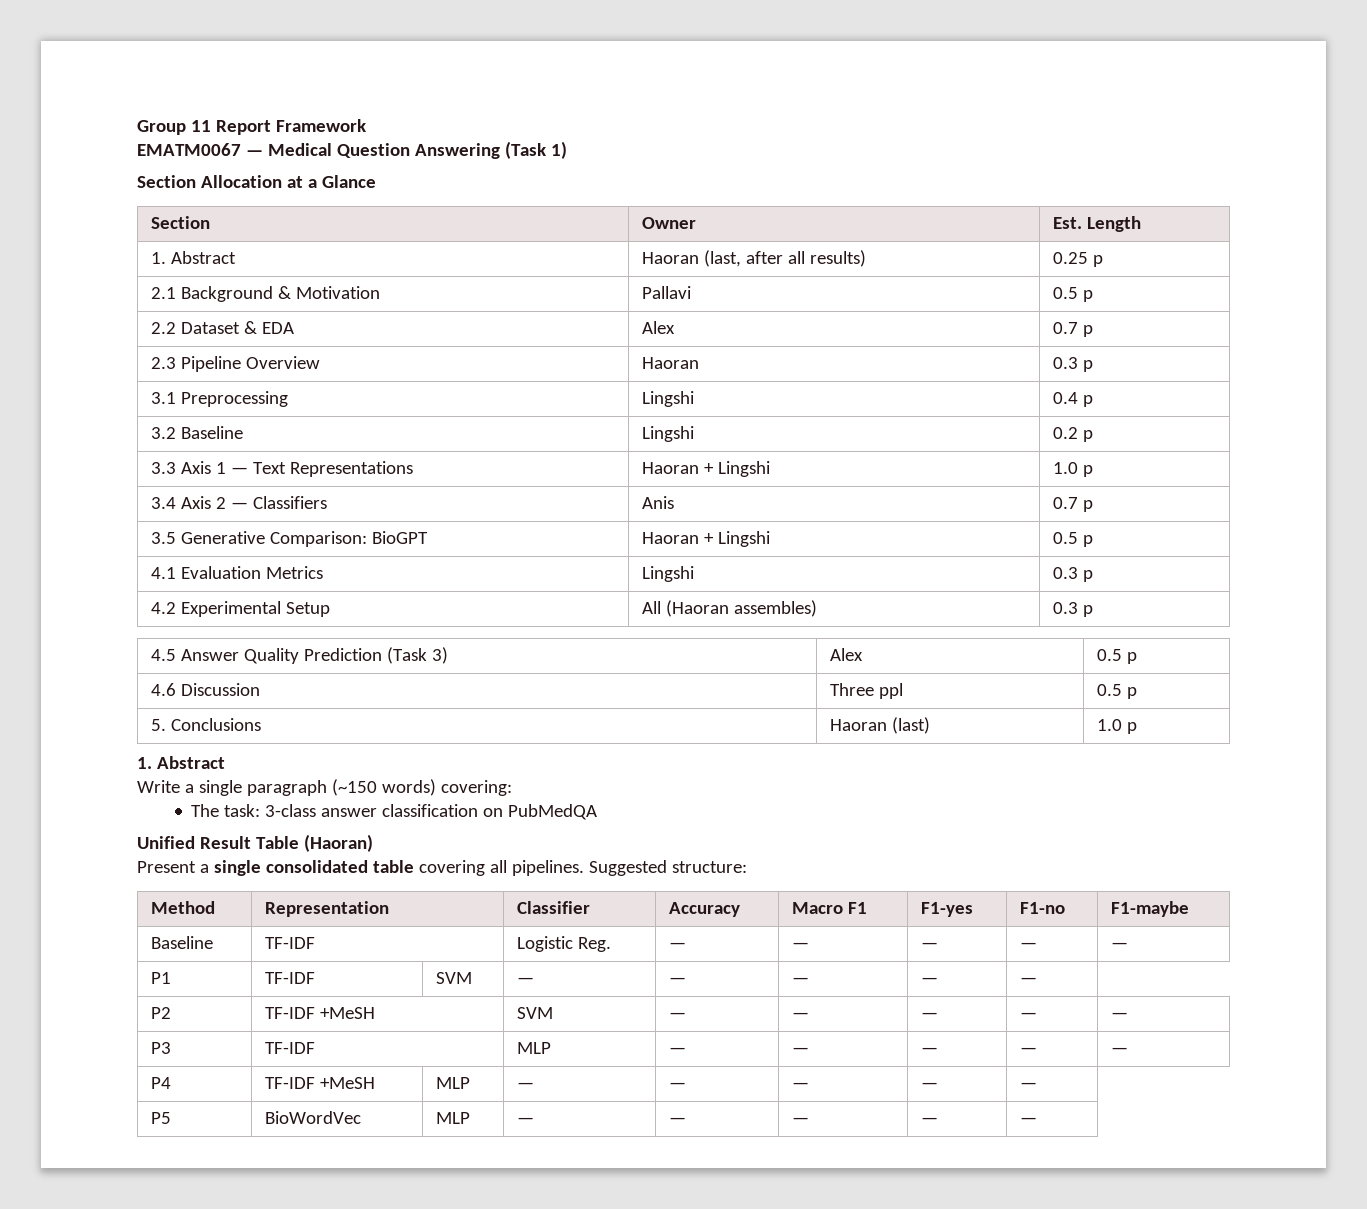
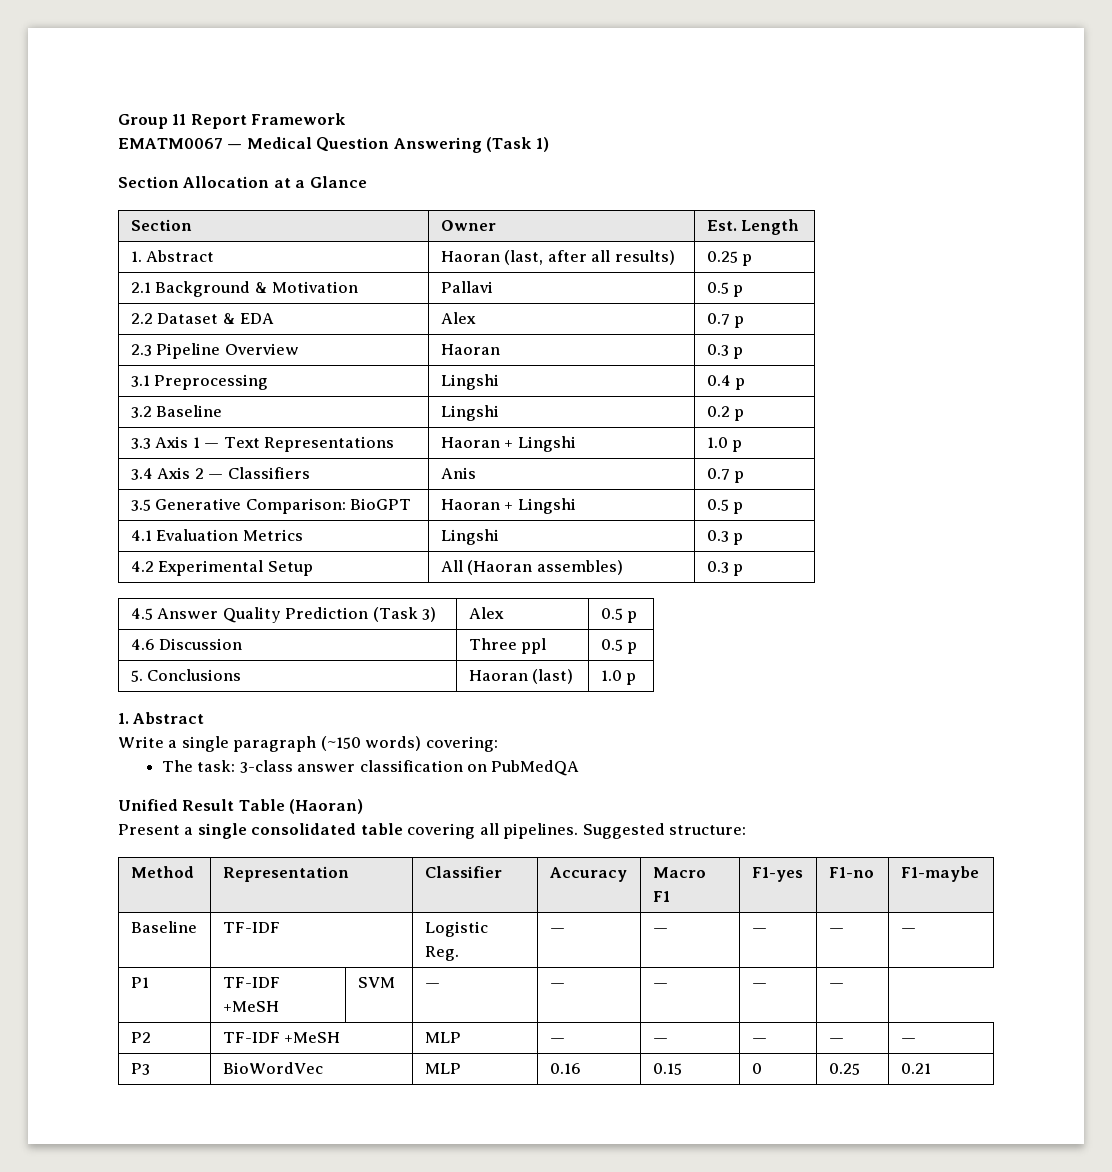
- P1 | TF-IDF | SVM | — | — | — | — | —
+ P1 | TF-IDF +MeSH | SVM | — | — | — | — | —
- P2 | TF-IDF +MeSH | SVM | — | — | — | — | —
+ P2 | TF-IDF +MeSH | MLP | — | — | — | — | —
- P3 | TF-IDF | MLP | — | — | — | — | —
- P4 | TF-IDF +MeSH | MLP | — | — | — | — | —
- P5 | BioWordVec | MLP | — | — | — | — | —
+ P3 | BioWordVec | MLP | 0.16 | 0.15 | 0 | 0.25 | 0.21

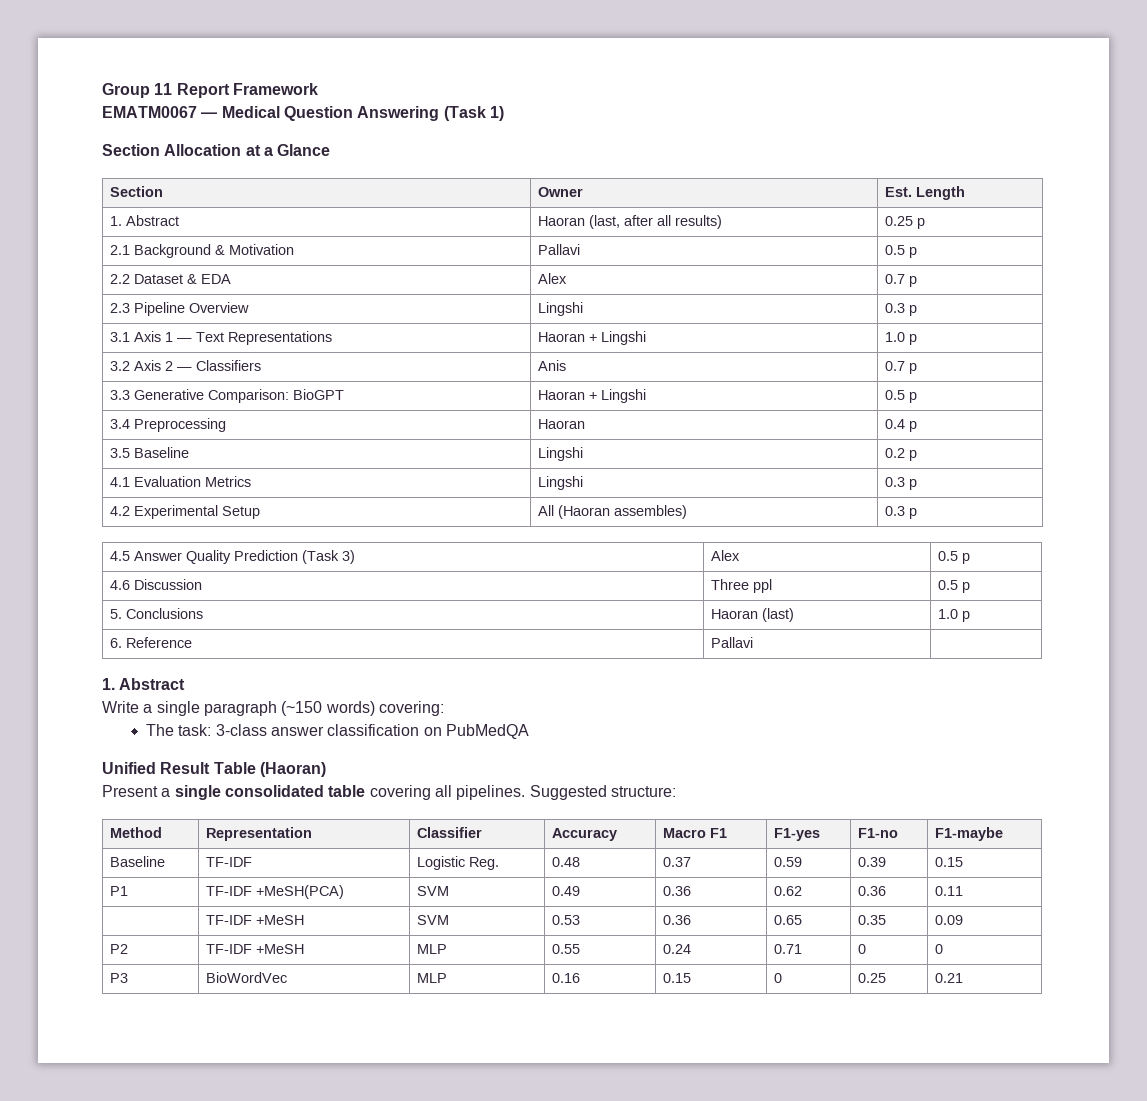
- 2.3 Pipeline Overview | Haoran | 0.3 p
+ 2.3 Pipeline Overview | Lingshi | 0.3 p
- 3.1 Preprocessing | Lingshi | 0.4 p
- 3.2 Baseline | Lingshi | 0.2 p
- 3.3 Axis 1 — Text Representations | Haoran + Lingshi | 1.0 p
+ 3.1 Axis 1 — Text Representations | Haoran + Lingshi | 1.0 p
- 3.4 Axis 2 — Classifiers | Anis | 0.7 p
+ 3.2 Axis 2 — Classifiers | Anis | 0.7 p
- 3.5 Generative Comparison: BioGPT | Haoran + Lingshi | 0.5 p
+ 3.3 Generative Comparison: BioGPT | Haoran + Lingshi | 0.5 p
+ 3.4 Preprocessing | Haoran | 0.4 p
+ 3.5 Baseline | Lingshi | 0.2 p
+ 6. Reference | Pallavi |
- Baseline | TF-IDF | Logistic Reg. | — | — | — | — | —
- P1 | TF-IDF +MeSH | SVM | — | — | — | — | —
+ Baseline | TF-IDF | Logistic Reg. | 0.48 | 0.37 | 0.59 | 0.39 | 0.15
+ P1 | TF-IDF +MeSH(PCA) | SVM | 0.49 | 0.36 | 0.62 | 0.36 | 0.11
+ | TF-IDF +MeSH | SVM | 0.53 | 0.36 | 0.65 | 0.35 | 0.09
- P2 | TF-IDF +MeSH | MLP | — | — | — | — | —
+ P2 | TF-IDF +MeSH | MLP | 0.55 | 0.24 | 0.71 | 0 | 0

